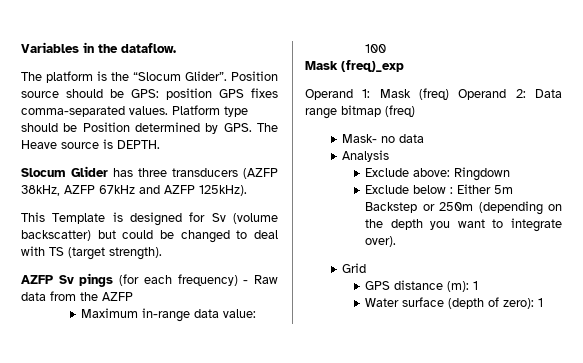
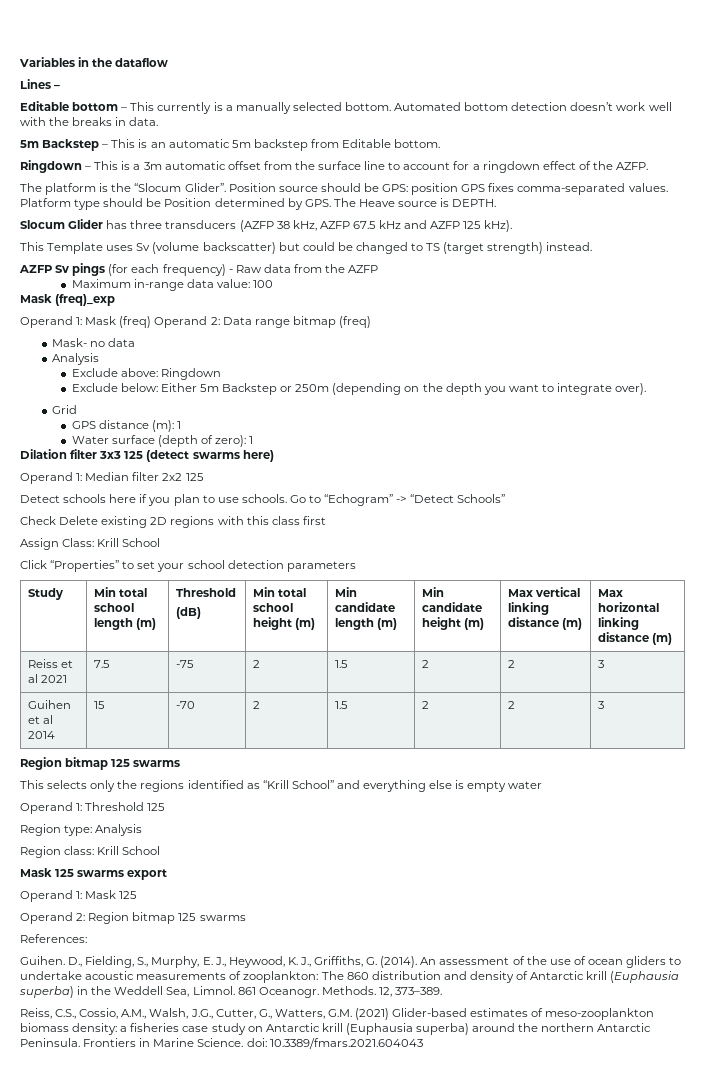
- Variables in the dataflow.
+ Variables in the dataflow
+ Lines –
+ Editable bottom – This currently is a manually selected bottom. Automated bottom detection doesn’t work well with the breaks in data.
+ 5m Backstep – This is an automatic 5m backstep from Editable bottom.
+ Ringdown – This is a 3m automatic offset from the surface line to account for a ringdown effect of the AZFP.
- Slocum Glider has three transducers (AZFP 38kHz, AZFP 67kHz and AZFP 125kHz).
+ Slocum Glider has three transducers (AZFP 38 kHz, AZFP 67.5 kHz and AZFP 125 kHz).
- This Template is designed for Sv (volume backscatter) but could be changed to deal with TS (target strength).
+ This Template uses Sv (volume backscatter) but could be changed to TS (target strength) instead.
- Exclude below : Either 5m Backstep or 250m (depending on the depth you want to integrate over).
+ Exclude below: Either 5m Backstep or 250m (depending on the depth you want to integrate over).
+ Dilation filter 3x3 125 (detect swarms here)
+ Operand 1: Median filter 2x2 125
+ Detect schools here if you plan to use schools. Go to “Echogram” -> “Detect Schools”
+ Check Delete existing 2D regions with this class first
+ Assign Class: Krill School
+ Click “Properties” to set your school detection parameters
+ Study | Min total school length (m) | Threshold
+ (dB) | Min total school height (m) | Min candidate length (m) | Min candidate height (m) | Max vertical linking distance (m) | Max horizontal linking distance (m)
+ Reiss et al 2021 | 7.5 | -75 | 2 | 1.5 | 2 | 2 | 3
+ Guihen et al 2014 | 15 | -70 | 2 | 1.5 | 2 | 2 | 3
+ Region bitmap 125 swarms
+ This selects only the regions identified as “Krill School” and everything else is empty water
+ Operand 1: Threshold 125
+ Region type: Analysis
+ Region class: Krill School
+ Mask 125 swarms export
+ Operand 1: Mask 125
+ Operand 2: Region bitmap 125 swarms
+ References:
+ Guihen. D., Fielding, S., Murphy, E. J., Heywood, K. J., Griffiths, G. (2014). An assessment of the use of ocean gliders to undertake acoustic measurements of zooplankton: The 860 distribution and density of Antarctic krill (Euphausia superba) in the Weddell Sea, Limnol. 861 Oceanogr. Methods. 12, 373–389.
+ Reiss, C.S., Cossio, A.M., Walsh, J.G., Cutter, G., Watters, G.M. (2021) Glider-based estimates of meso-zooplankton biomass density: a fisheries case study on Antarctic krill (Euphausia superba) around the northern Antarctic Peninsula. Frontiers in Marine Science. doi: 10.3389/fmars.2021.604043

